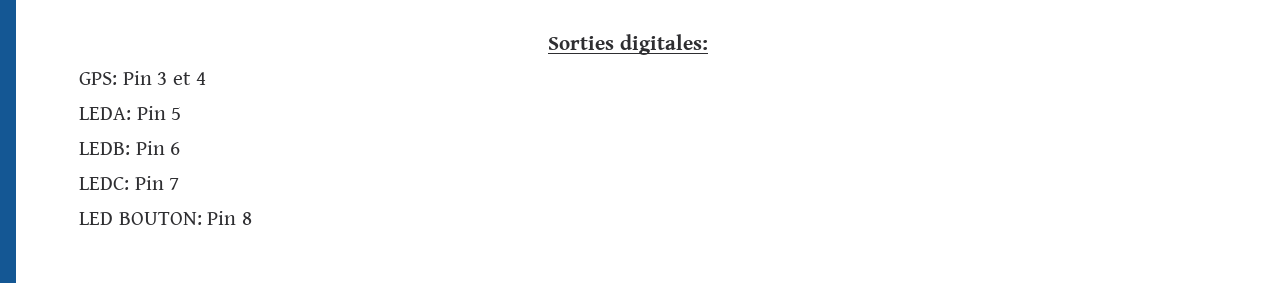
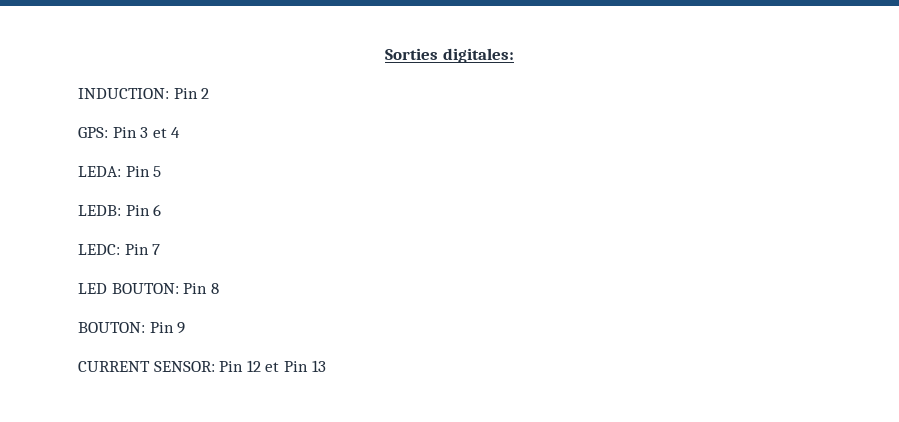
+ INDUCTION: Pin 2
+ BOUTON: Pin 9
+ CURRENT SENSOR: Pin 12 et Pin 13

